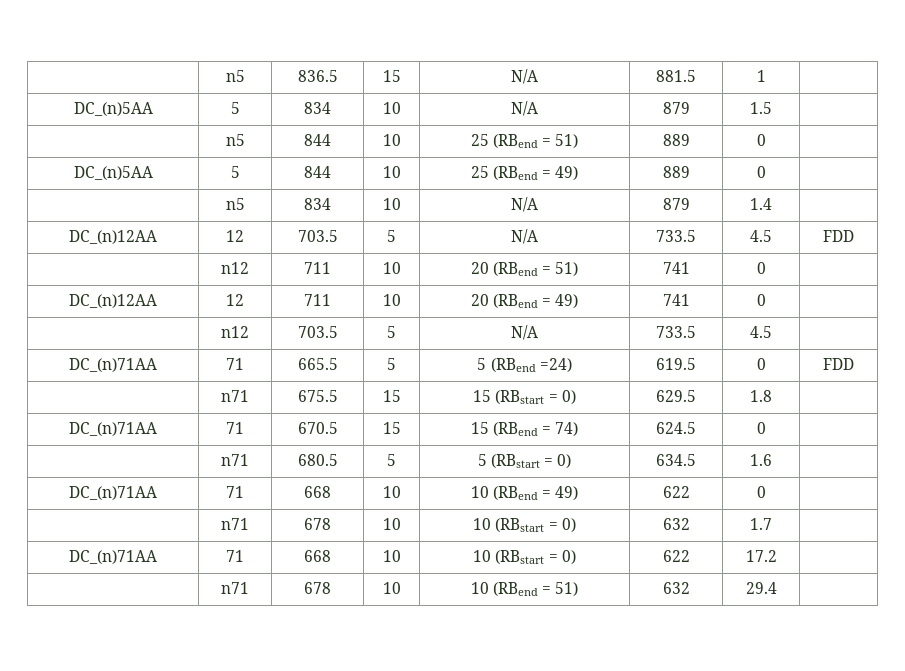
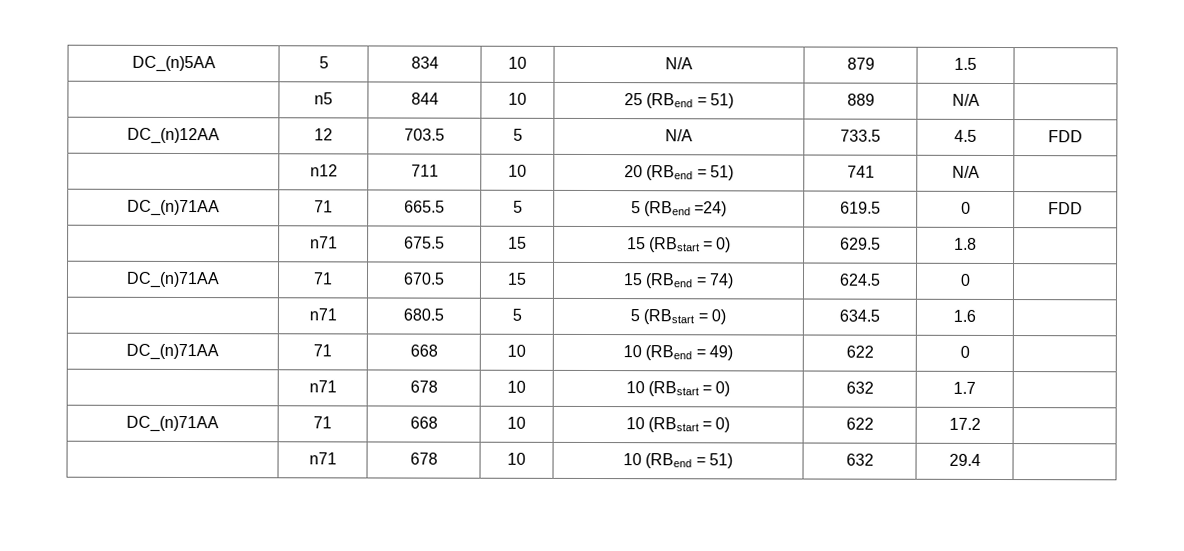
- | n5 | 836.5 | 15 | N/A | 881.5 | 1 |
- | n5 | 844 | 10 | 25 (RBend = 51) | 889 | 0 |
- DC_(n)5AA | 5 | 844 | 10 | 25 (RBend = 49) | 889 | 0 |
- | n5 | 834 | 10 | N/A | 879 | 1.4 |
+ | n5 | 844 | 10 | 25 (RBend = 51) | 889 | N/A |
- | n12 | 711 | 10 | 20 (RBend = 51) | 741 | 0 |
- DC_(n)12AA | 12 | 711 | 10 | 20 (RBend = 49) | 741 | 0 |
- | n12 | 703.5 | 5 | N/A | 733.5 | 4.5 |
+ | n12 | 711 | 10 | 20 (RBend = 51) | 741 | N/A |

